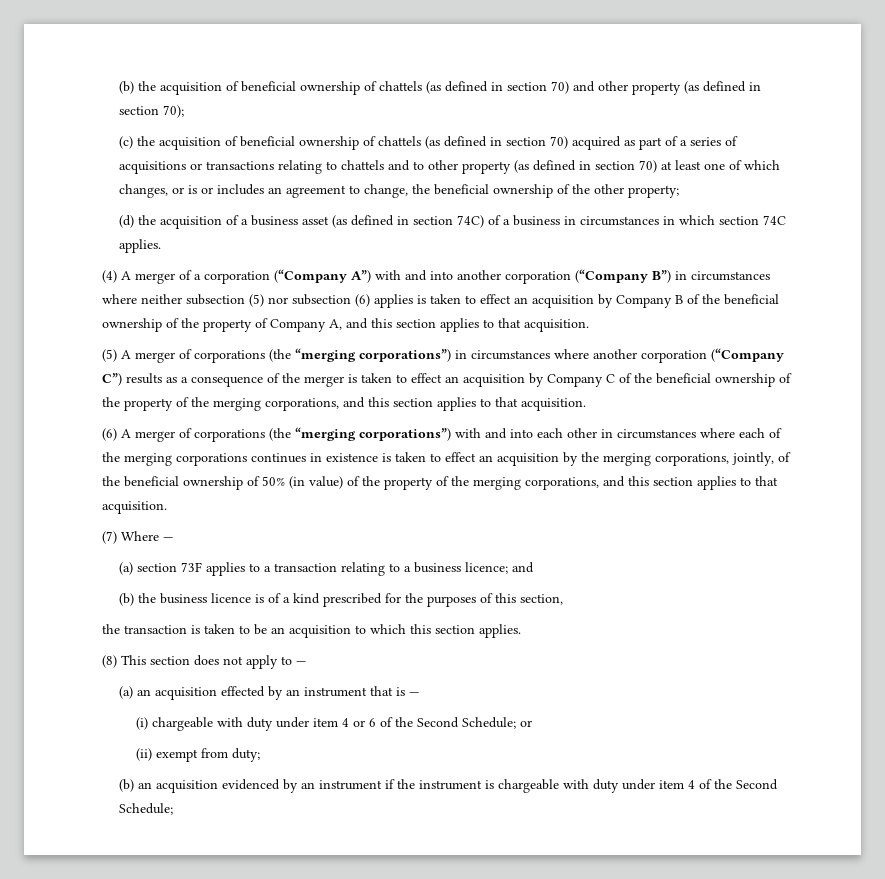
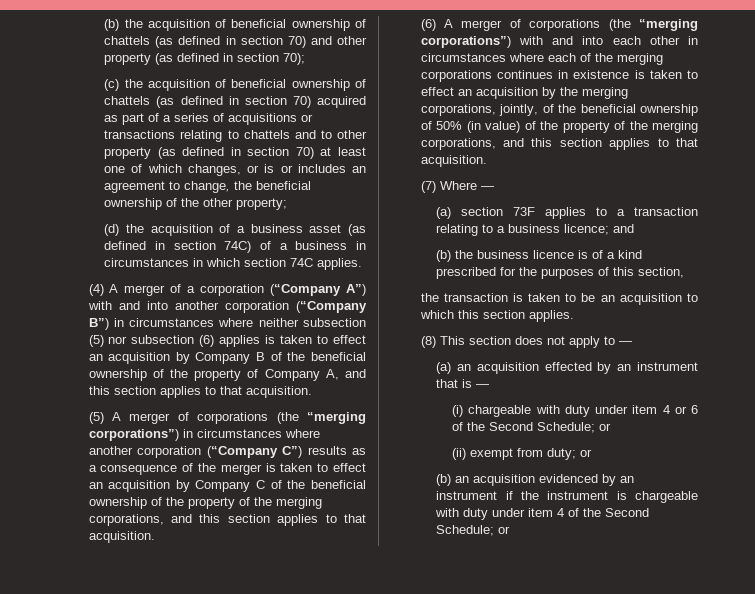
- (ii) exempt from duty;
+ (ii) exempt from duty; or
- (b) an acquisition evidenced by an instrument if the instrument is chargeable with duty under item 4 of the Second Schedule;
+ (b) an acquisition evidenced by an instrument if the instrument is chargeable with duty under item 4 of the Second Schedule; or

